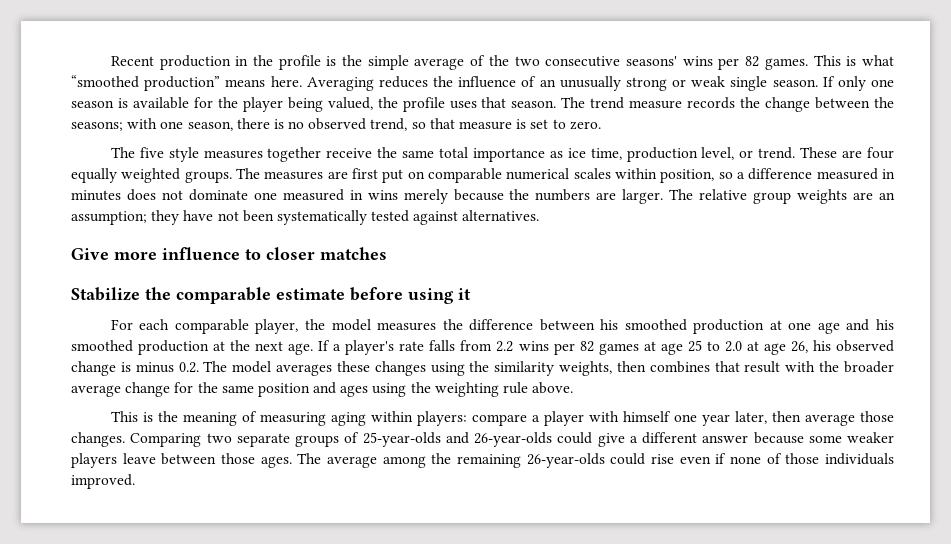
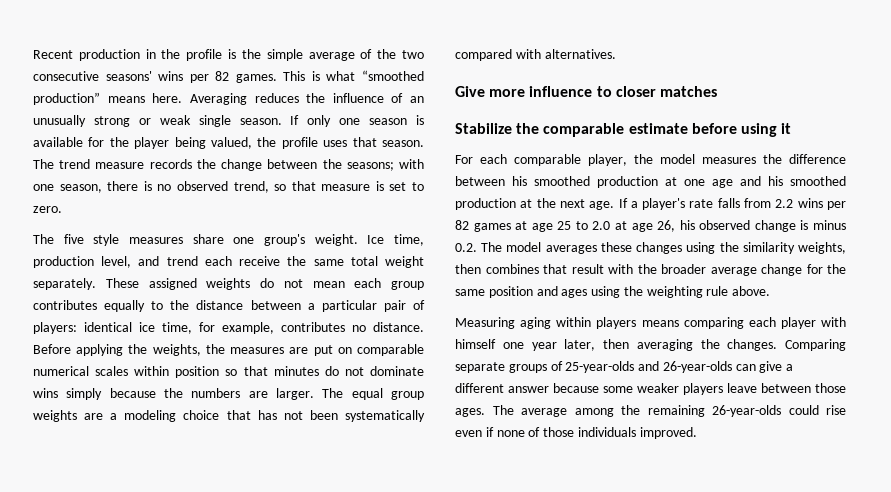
- The five style measures together receive the same total importance as ice time, production level, or trend. These are four equally weighted groups. The measures are first put on comparable numerical scales within position, so a difference measured in minutes does not dominate one measured in wins merely because the numbers are larger.
+ The five style measures share one group's weight. Ice time, production level, and trend each receive the same total weight separately. These assigned weights do not mean each group contributes equally to the distance between a particular pair of players: identical ice time, for example, contributes no distance. Before applying the weights, the measures are put on comparable numerical scales within position so that minutes do not dominate wins simply because the numbers are larger.
- The relative group weights are an assumption; they have not been systematically tested against alternatives.
+ The equal group weights are a modeling choice that has not been systematically compared with alternatives.
- This is the meaning of measuring aging within players: compare a player with himself one year later, then average those changes.
+ Measuring aging within players means comparing each player with himself one year later, then averaging the changes.
- Comparing two separate groups of 25-year-olds and 26-year-olds could give a different answer because some weaker players leave between those ages.
+ Comparing separate groups of 25-year-olds and 26-year-olds can give a different answer because some weaker players leave between those ages.

